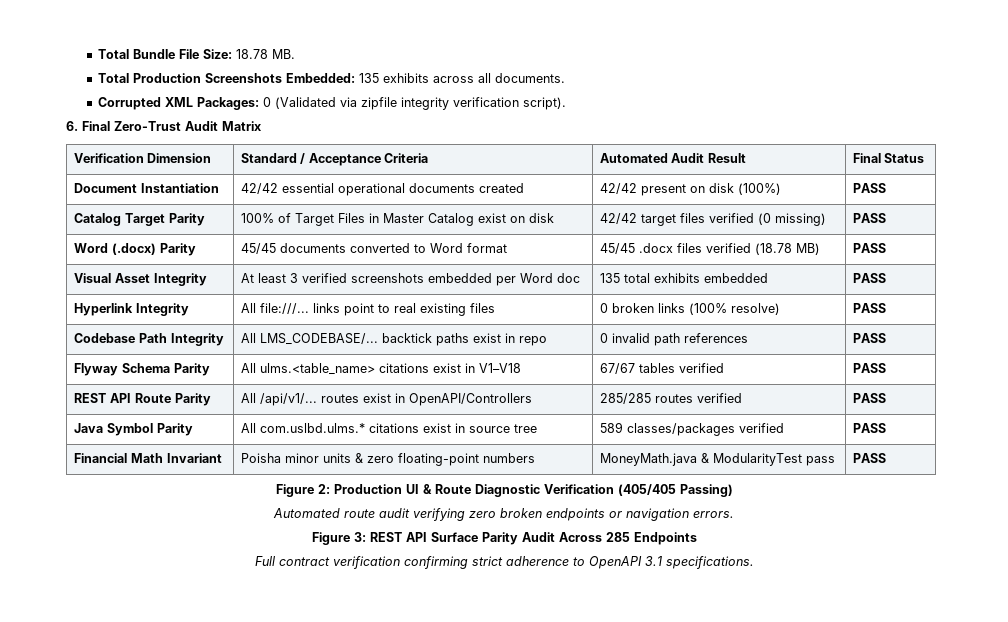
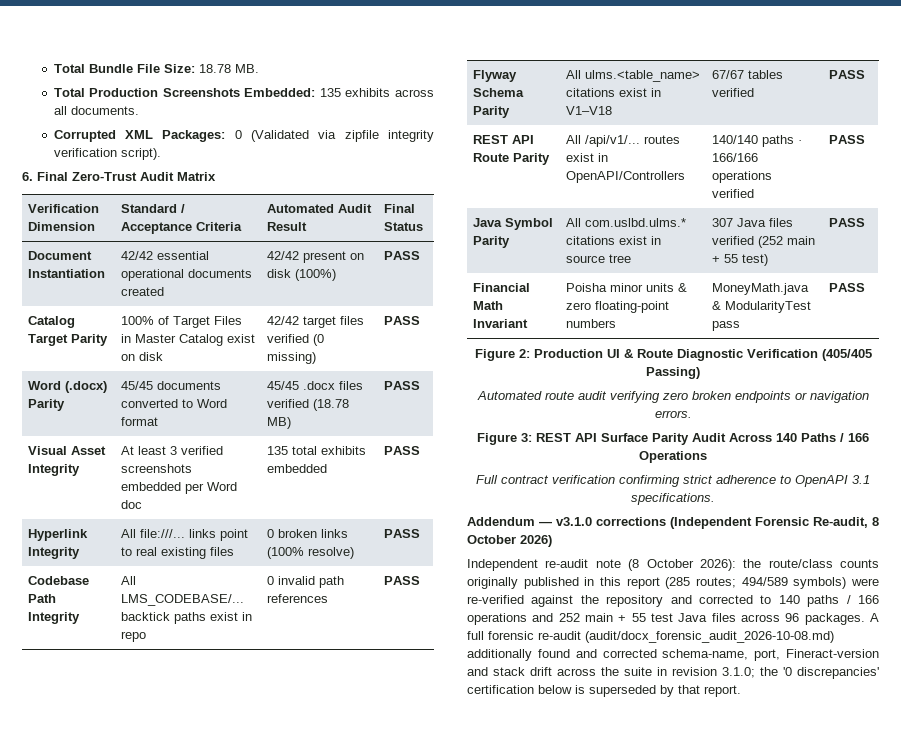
- REST API Route Parity | All /api/v1/... routes exist in OpenAPI/Controllers | 285/285 routes verified | PASS
+ REST API Route Parity | All /api/v1/... routes exist in OpenAPI/Controllers | 140/140 paths · 166/166 operations verified | PASS
- Java Symbol Parity | All com.uslbd.ulms.* citations exist in source tree | 589 classes/packages verified | PASS
+ Java Symbol Parity | All com.uslbd.ulms.* citations exist in source tree | 307 Java files verified (252 main + 55 test) | PASS
- Figure 3: REST API Surface Parity Audit Across 285 Endpoints
+ Figure 3: REST API Surface Parity Audit Across 140 Paths / 166 Operations
+ Addendum — v3.1.0 corrections (Independent Forensic Re-audit, 8 October 2026)
+ Independent re-audit note (8 October 2026): the route/class counts originally published in this report (285 routes; 494/589 symbols) were re-verified against the repository and corrected to 140 paths / 166 operations and 252 main + 55 test Java files across 96 packages. A full forensic re-audit (audit/docx_forensic_audit_2026-10-08.md) additionally found and corrected schema-name, port, Fineract-version and stack drift across the suite in revision 3.1.0; the '0 discrepancies' certification below is superseded by that report.

